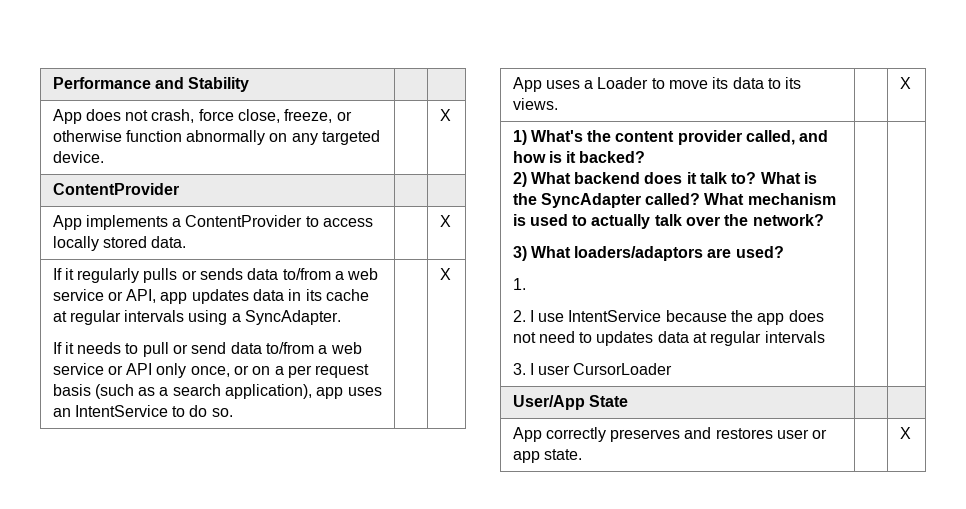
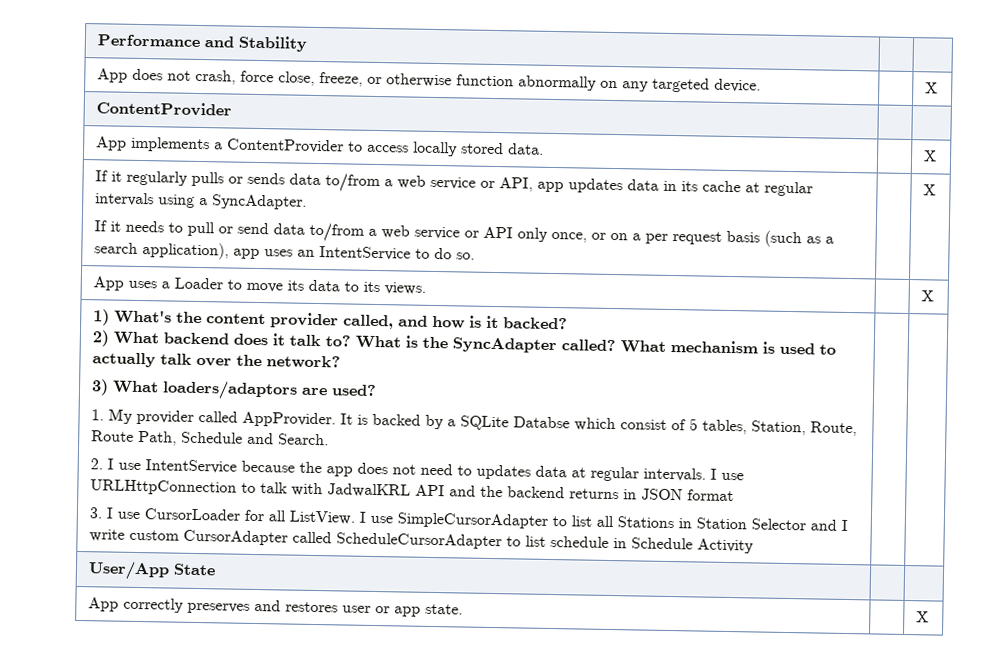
- 1.
+ 1. My provider called AppProvider. It is backed by a SQLite Databse which consist of 5 tables, Station, Route, Route Path, Schedule and Search.
- 2. I use IntentService because the app does not need to updates data at regular intervals
+ 2. I use IntentService because the app does not need to updates data at regular intervals. I use URLHttpConnection to talk with JadwalKRL API and the backend returns in JSON format
- 3. I user CursorLoader
+ 3. I use CursorLoader for all ListView. I use SimpleCursorAdapter to list all Stations in Station Selector and I write custom CursorAdapter called ScheduleCursorAdapter to list schedule in Schedule Activity

